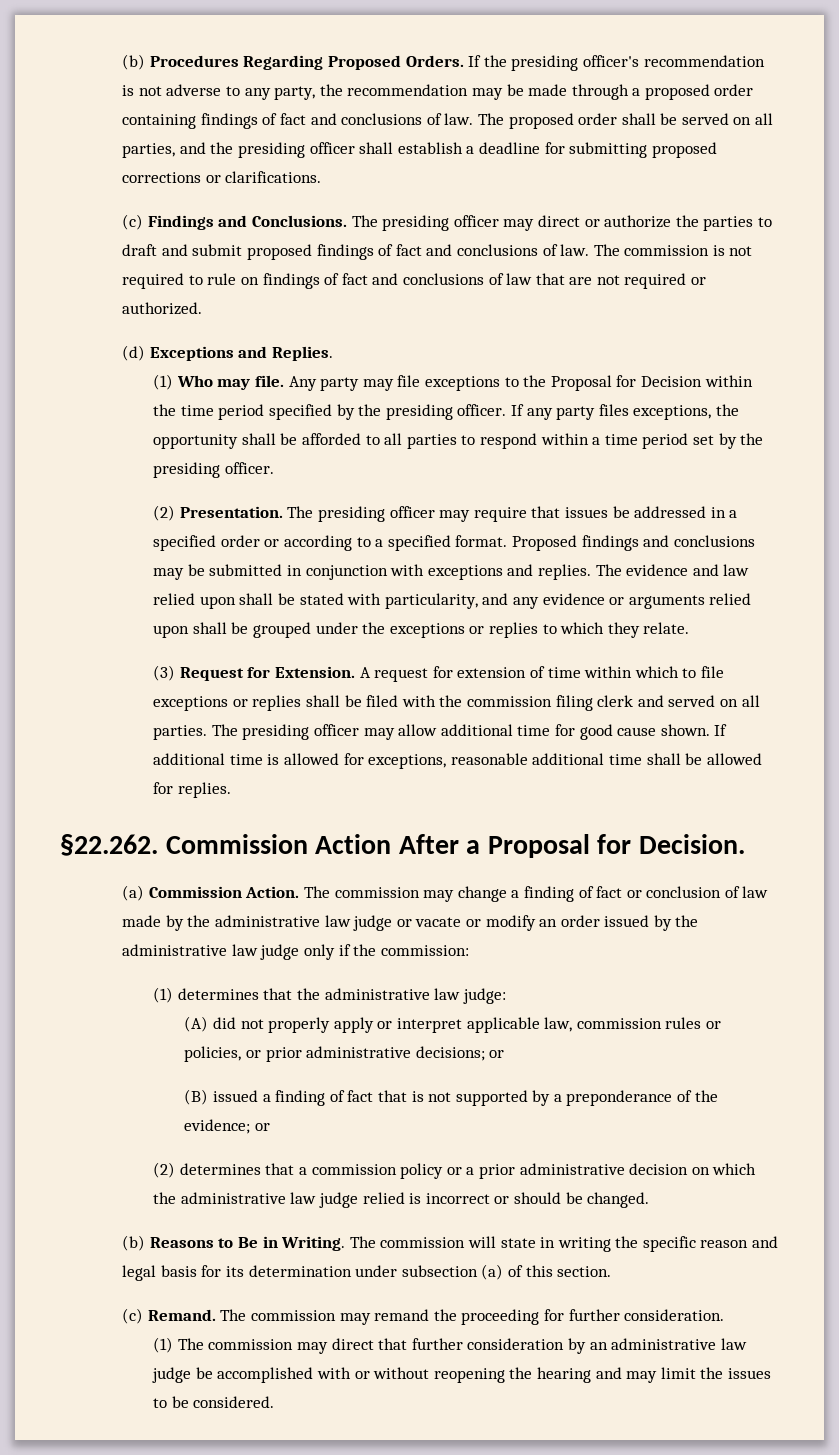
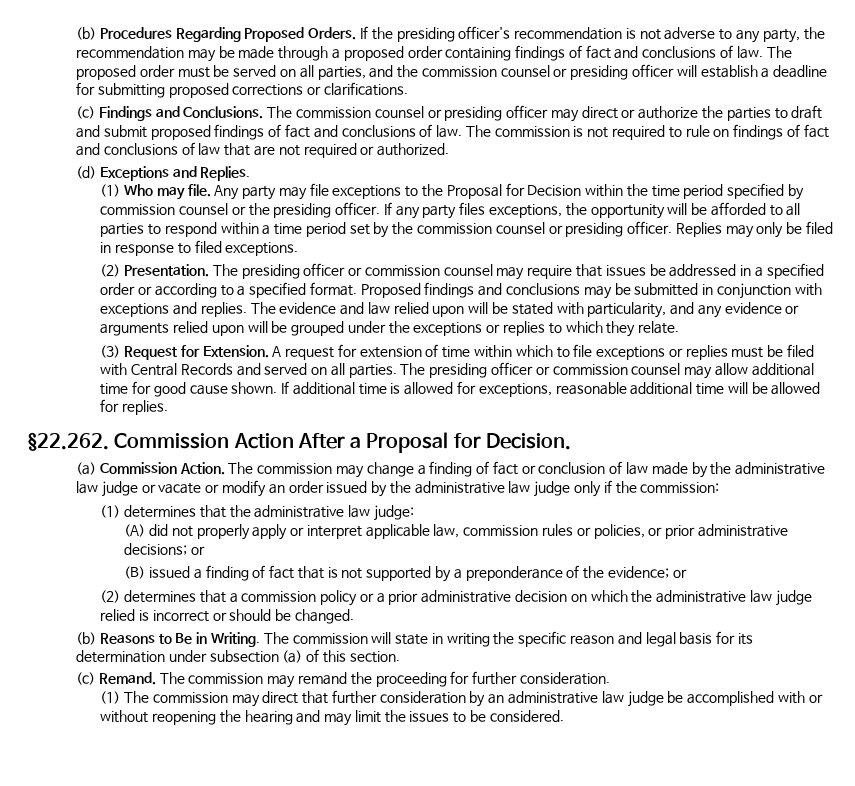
- The proposed order shall be served on all parties, and the presiding officer shall establish a deadline for submitting proposed corrections or clarifications.
+ The proposed order must be served on all parties, and the commission counsel or presiding officer will establish a deadline for submitting proposed corrections or clarifications.
- The presiding officer may direct or authorize the parties to draft and submit proposed findings of fact and conclusions of law.
+ The commission counsel or presiding officer may direct or authorize the parties to draft and submit proposed findings of fact and conclusions of law.
- Any party may file exceptions to the Proposal for Decision within the time period specified by the presiding officer.
+ Any party may file exceptions to the Proposal for Decision within the time period specified by commission counsel or the presiding officer.
- If any party files exceptions, the opportunity shall be afforded to all parties to respond within a time period set by the presiding officer.
+ If any party files exceptions, the opportunity will be afforded to all parties to respond within a time period set by the commission counsel or presiding officer. Replies may only be filed in response to filed exceptions.
- The presiding officer may require that issues be addressed in a specified order or according to a specified format.
+ The presiding officer or commission counsel may require that issues be addressed in a specified order or according to a specified format.
- The evidence and law relied upon shall be stated with particularity, and any evidence or arguments relied upon shall be grouped under the exceptions or replies to which they relate.
+ The evidence and law relied upon will be stated with particularity, and any evidence or arguments relied upon will be grouped under the exceptions or replies to which they relate.
- A request for extension of time within which to file exceptions or replies shall be filed with the commission filing clerk and served on all parties.
+ A request for extension of time within which to file exceptions or replies must be filed with Central Records and served on all parties.
- The presiding officer may allow additional time for good cause shown.
+ The presiding officer or commission counsel may allow additional time for good cause shown.
- If additional time is allowed for exceptions, reasonable additional time shall be allowed for replies.
+ If additional time is allowed for exceptions, reasonable additional time will be allowed for replies.

